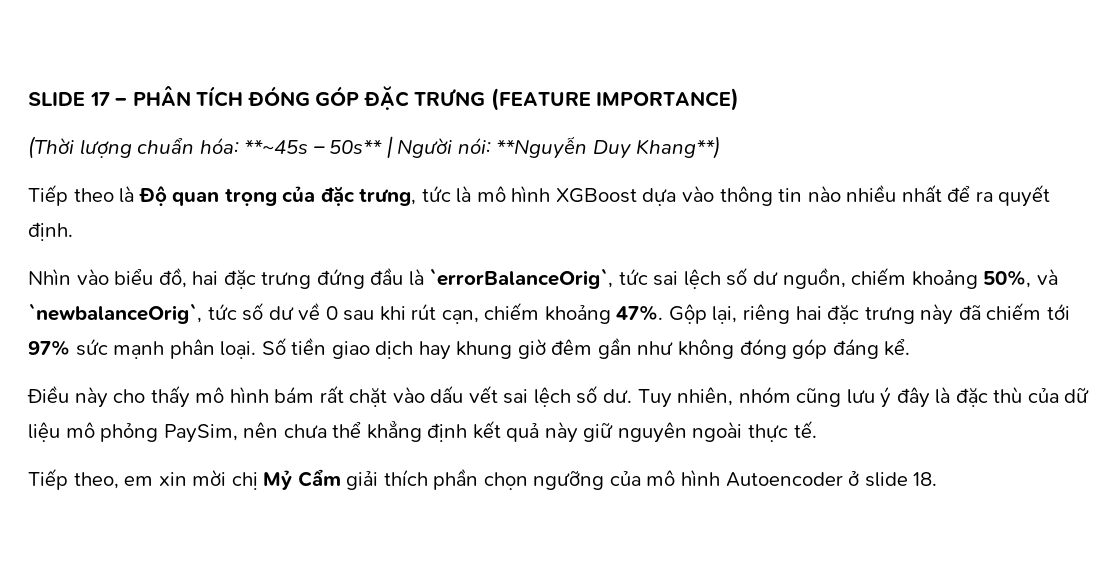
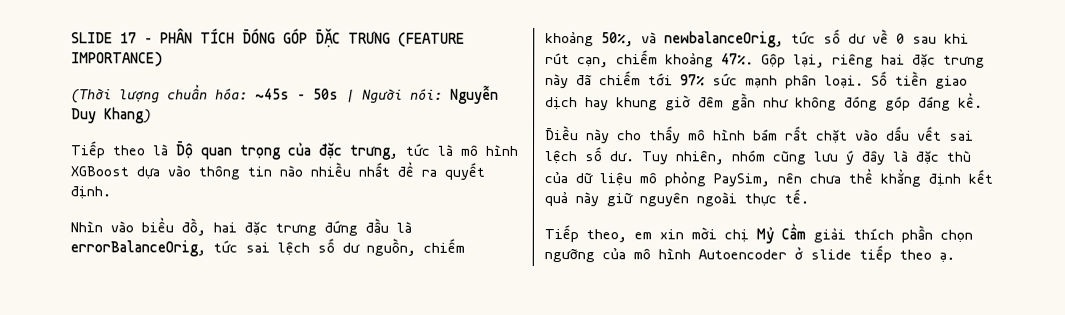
- (Thời lượng chuẩn hóa: **~45s – 50s** | Người nói: **Nguyễn Duy Khang**)
+ (Thời lượng chuẩn hóa: ~45s – 50s | Người nói: Nguyễn Duy Khang)
- Nhìn vào biểu đồ, hai đặc trưng đứng đầu là `errorBalanceOrig`, tức sai lệch số dư nguồn, chiếm khoảng 50%, và `newbalanceOrig`, tức số dư về 0 sau khi rút cạn, chiếm khoảng 47%.
+ Nhìn vào biểu đồ, hai đặc trưng đứng đầu là errorBalanceOrig, tức sai lệch số dư nguồn, chiếm khoảng 50%, và newbalanceOrig, tức số dư về 0 sau khi rút cạn, chiếm khoảng 47%.
- Tiếp theo, em xin mời chị Mỷ Cẩm giải thích phần chọn ngưỡng của mô hình Autoencoder ở slide 18.
+ Tiếp theo, em xin mời chị Mỷ Cẩm giải thích phần chọn ngưỡng của mô hình Autoencoder ở slide tiếp theo ạ.

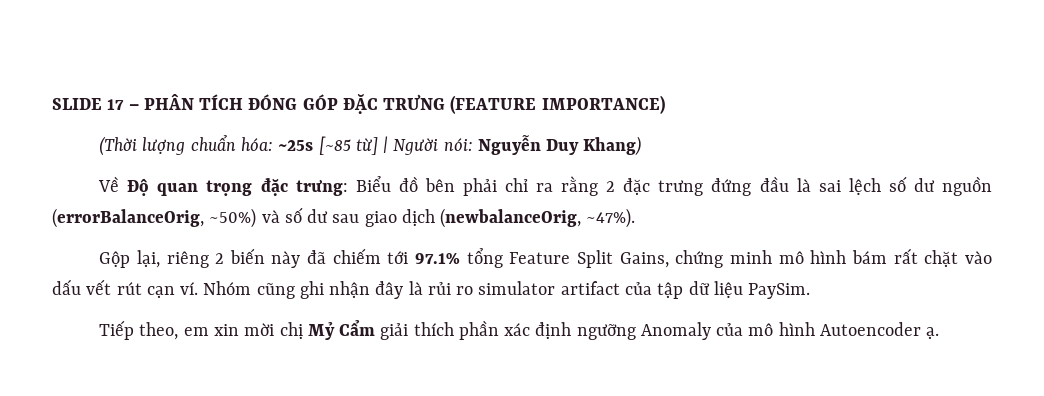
- (Thời lượng chuẩn hóa: ~45s – 50s | Người nói: Nguyễn Duy Khang)
+ (Thời lượng chuẩn hóa: ~25s [~85 từ] | Người nói: Nguyễn Duy Khang)
- Tiếp theo là Độ quan trọng của đặc trưng, tức là mô hình XGBoost dựa vào thông tin nào nhiều nhất để ra quyết định.
- Nhìn vào biểu đồ, hai đặc trưng đứng đầu là errorBalanceOrig, tức sai lệch số dư nguồn, chiếm khoảng 50%, và newbalanceOrig, tức số dư về 0 sau khi rút cạn, chiếm khoảng 47%. Gộp lại, riêng hai đặc trưng này đã chiếm tới 97% sức mạnh phân loại. Số tiền giao dịch hay khung giờ đêm gần như không đóng góp đáng kể.
- Điều này cho thấy mô hình bám rất chặt vào dấu vết sai lệch số dư. Tuy nhiên, nhóm cũng lưu ý đây là đặc thù của dữ liệu mô phỏng PaySim, nên chưa thể khẳng định kết quả này giữ nguyên ngoài thực tế.
+ Về Độ quan trọng đặc trưng: Biểu đồ bên phải chỉ ra rằng 2 đặc trưng đứng đầu là sai lệch số dư nguồn (errorBalanceOrig, ~50%) và số dư sau giao dịch (newbalanceOrig, ~47%).
+ Gộp lại, riêng 2 biến này đã chiếm tới 97.1% tổng Feature Split Gains, chứng minh mô hình bám rất chặt vào dấu vết rút cạn ví. Nhóm cũng ghi nhận đây là rủi ro simulator artifact của tập dữ liệu PaySim.
- Tiếp theo, em xin mời chị Mỷ Cẩm giải thích phần chọn ngưỡng của mô hình Autoencoder ở slide tiếp theo ạ.
+ Tiếp theo, em xin mời chị Mỷ Cẩm giải thích phần xác định ngưỡng Anomaly của mô hình Autoencoder ạ.

